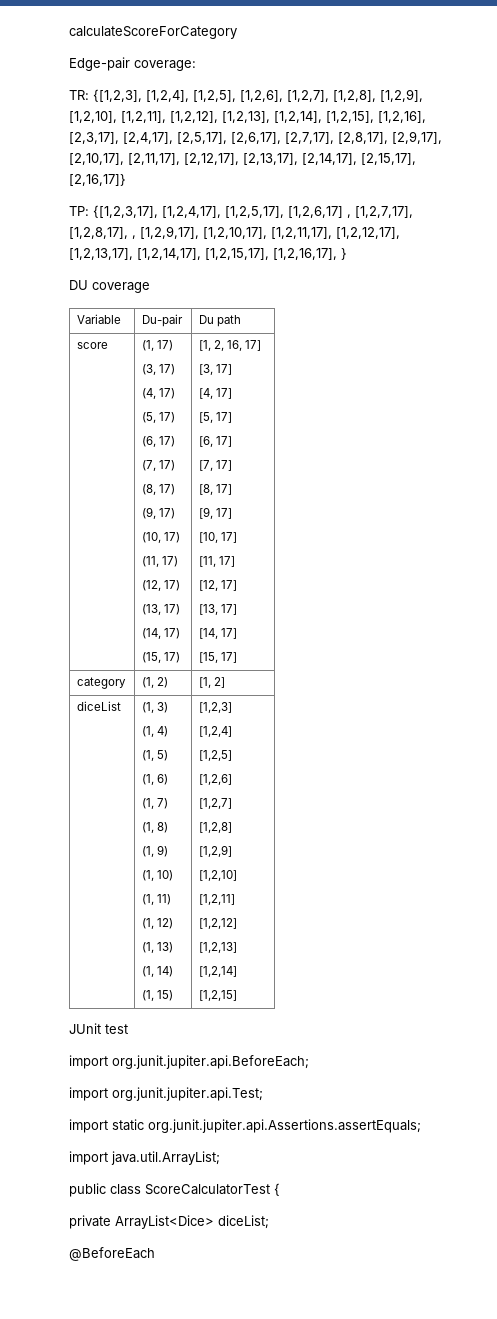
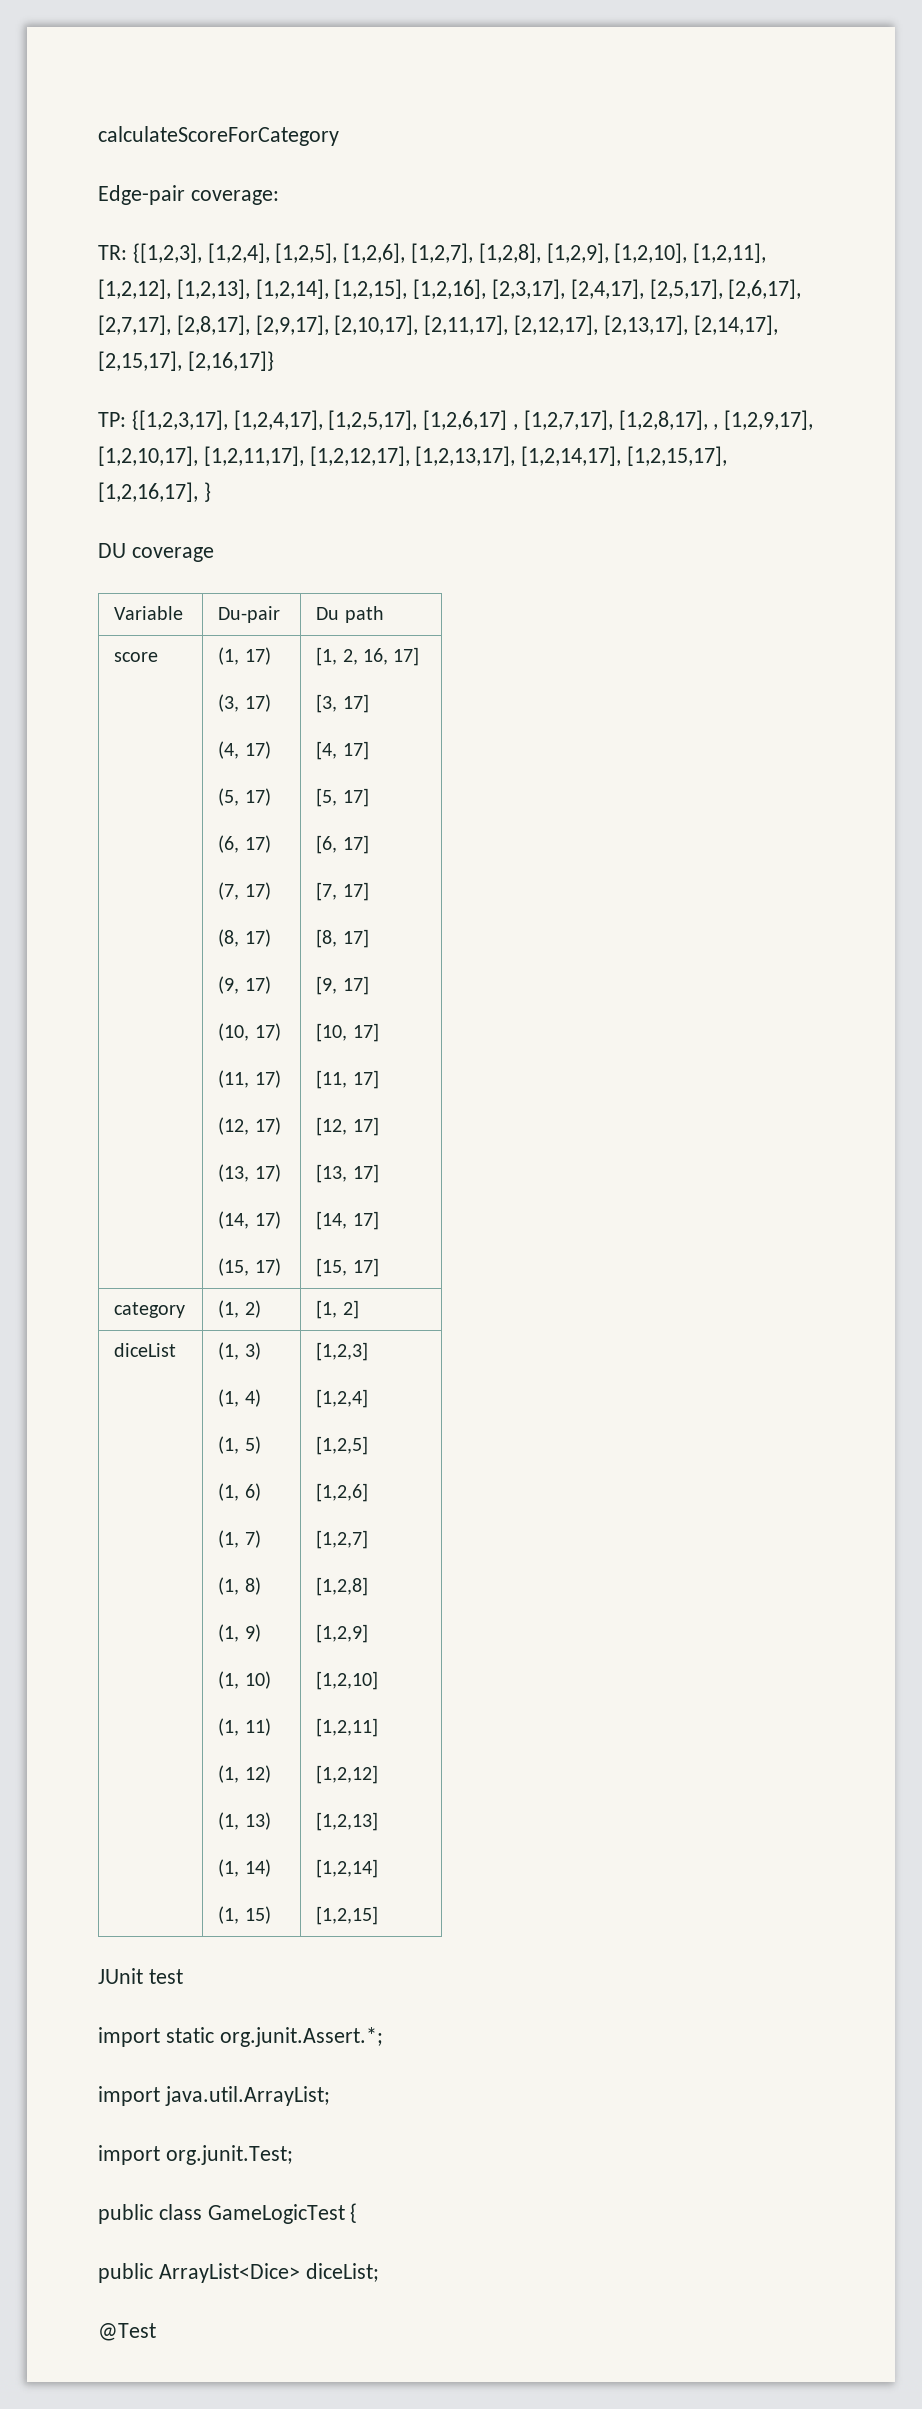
- import org.junit.jupiter.api.BeforeEach;
- import org.junit.jupiter.api.Test;
- import static org.junit.jupiter.api.Assertions.assertEquals;
+ import static org.junit.Assert.*;
+ import org.junit.Test;
- public class ScoreCalculatorTest {
+ public class GameLogicTest {
- private ArrayList<Dice> diceList;
+ public ArrayList<Dice> diceList;
- @BeforeEach
+ @Test

